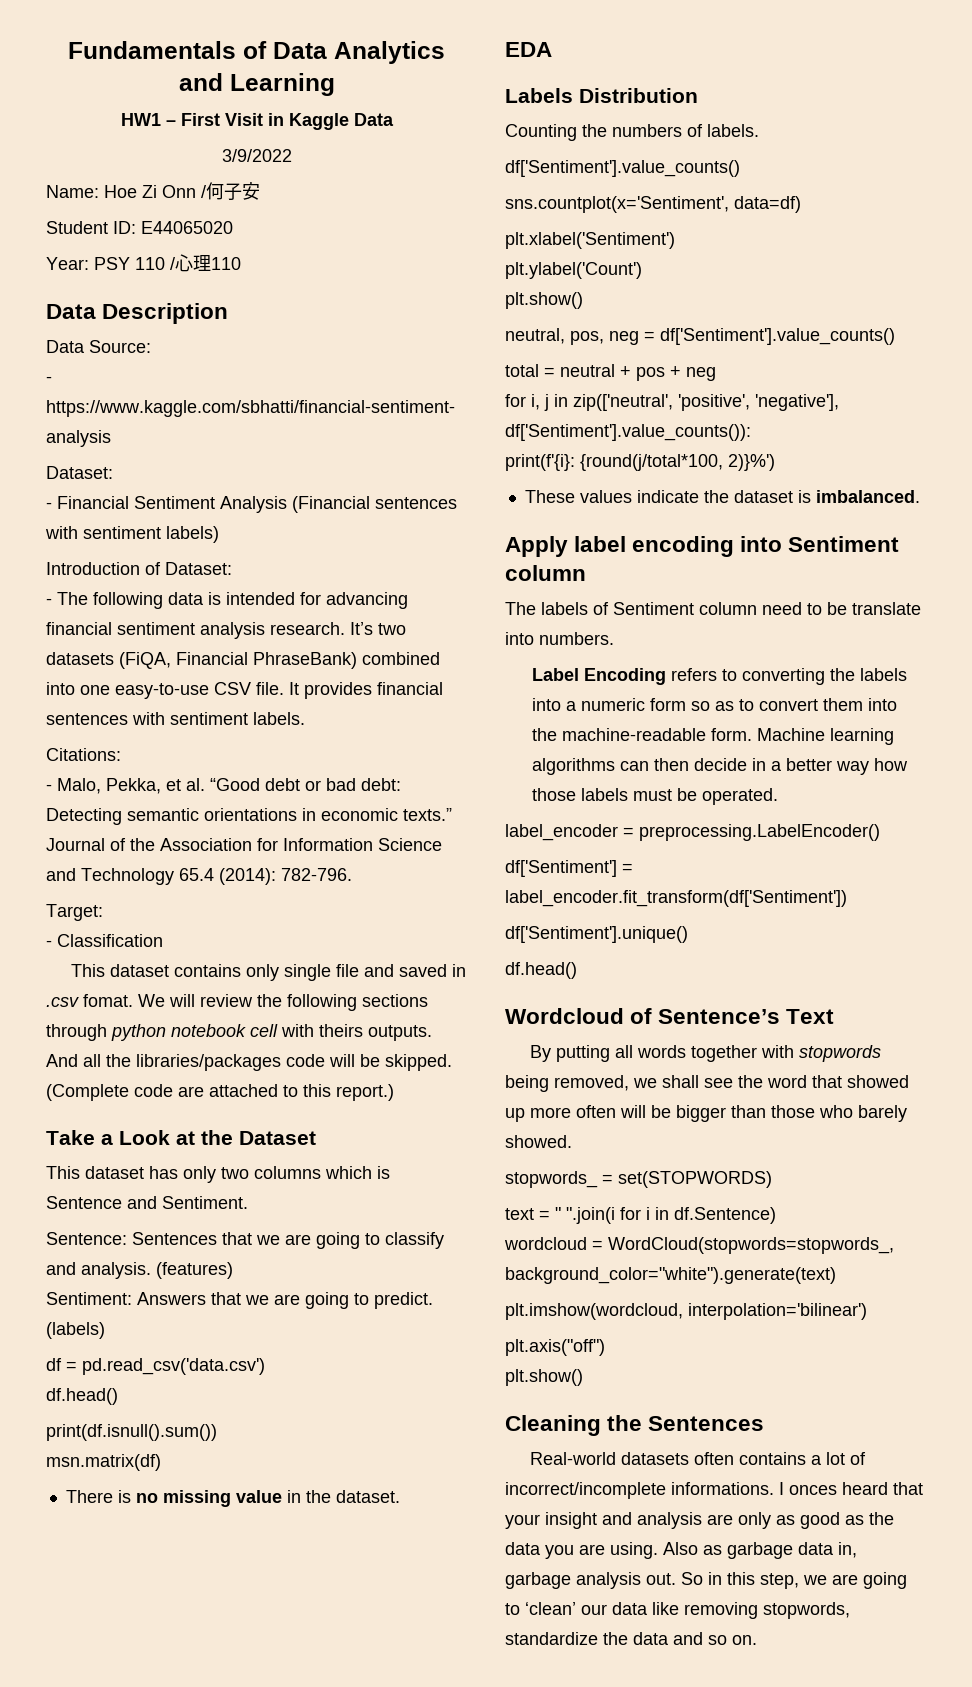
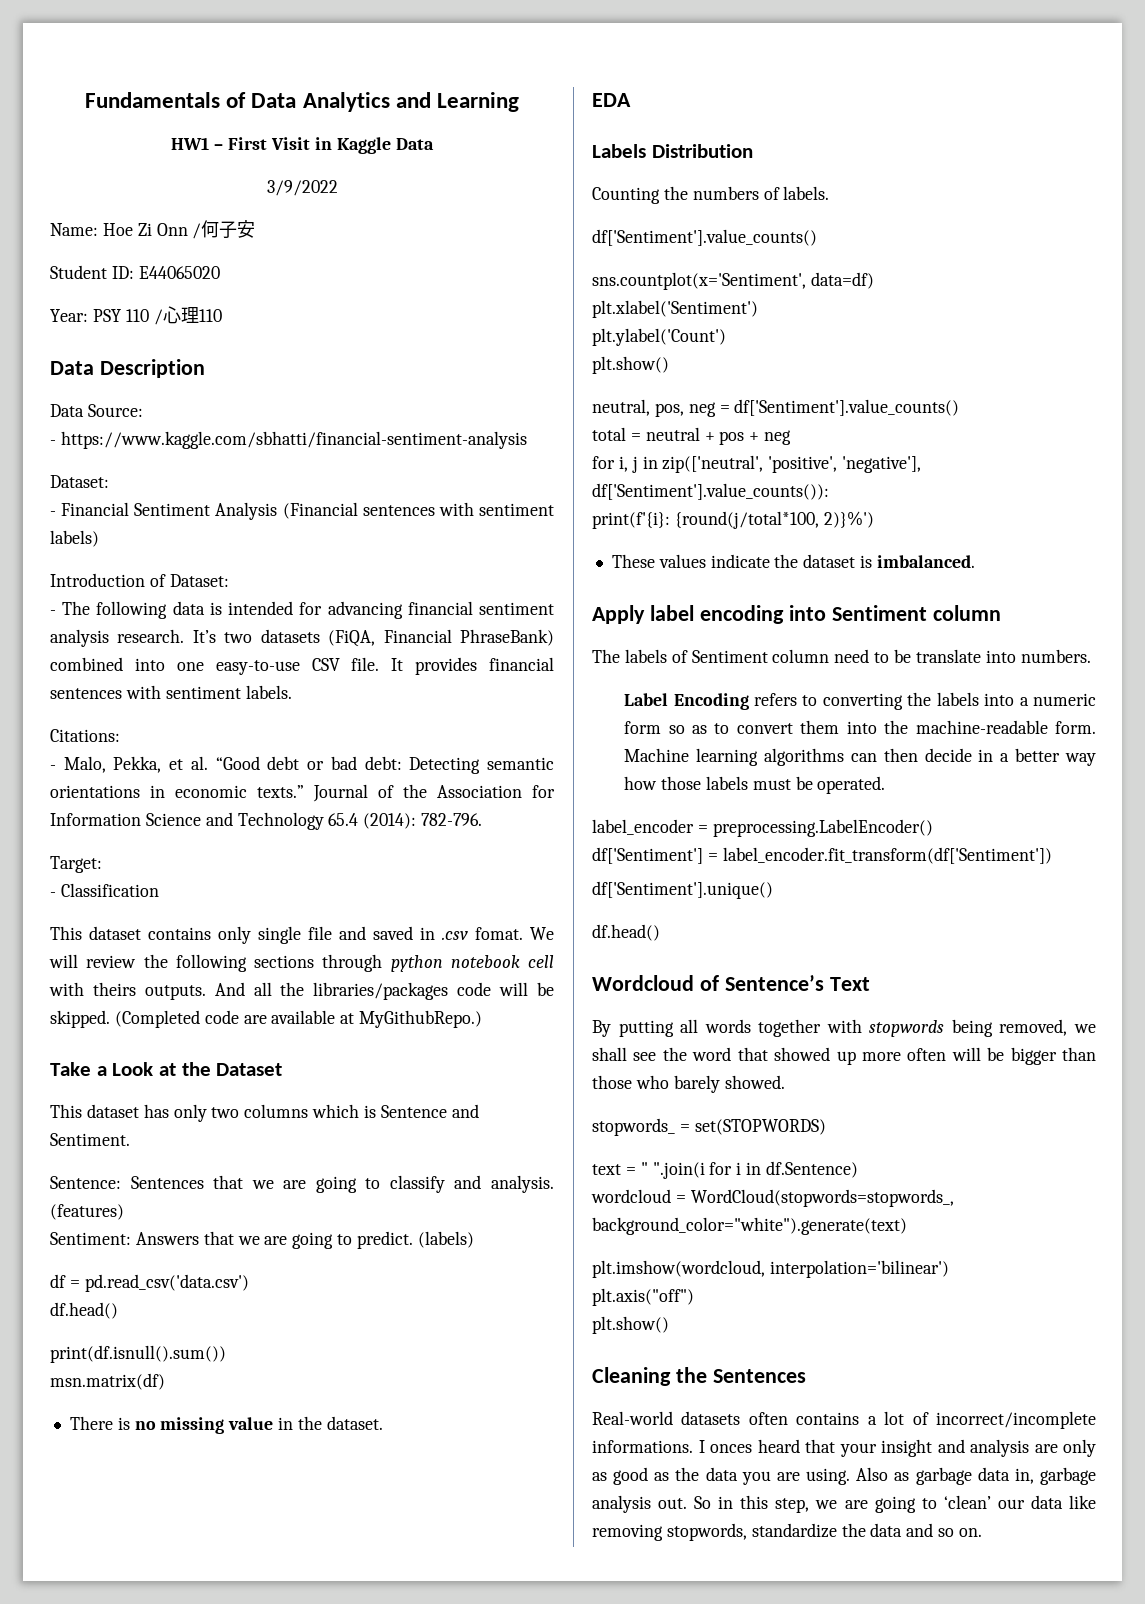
- (Complete code are attached to this report.)
+ (Completed code are available at MyGithubRepo.)

